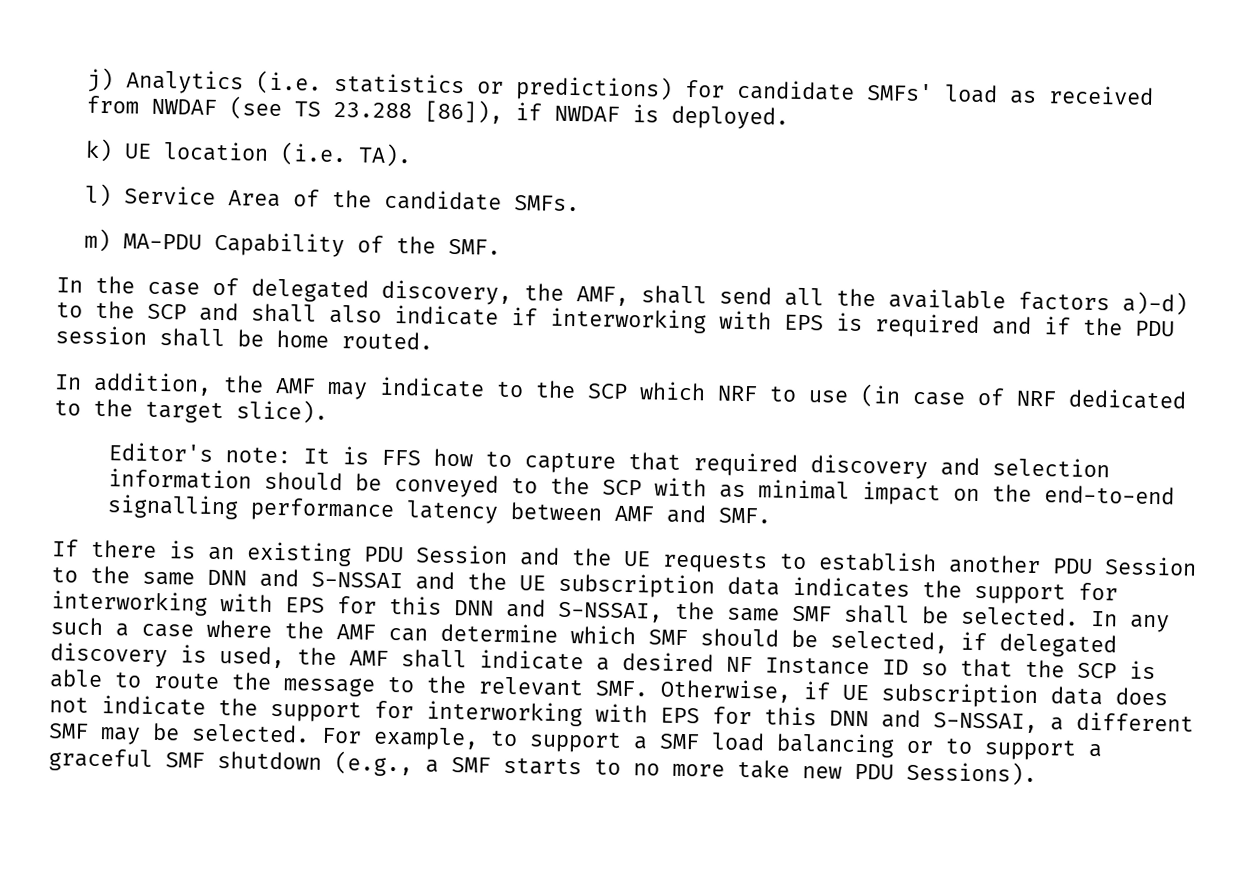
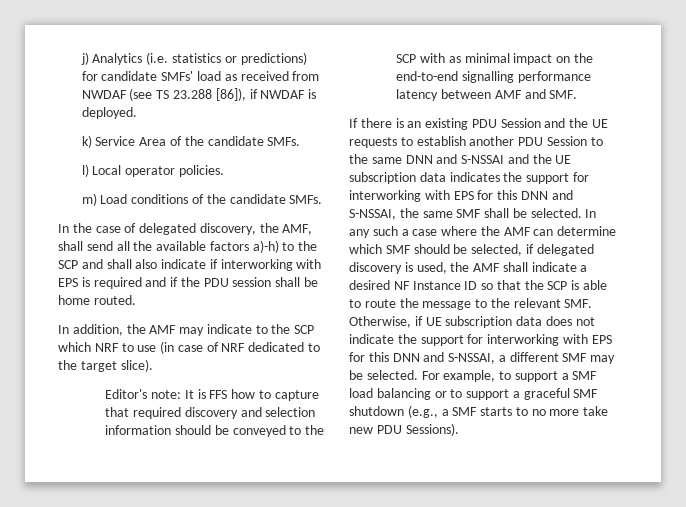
- k) UE location (i.e. TA).
- l) Service Area of the candidate SMFs.
+ k) Service Area of the candidate SMFs.
- m) MA-PDU Capability of the SMF.
+ l) Local operator policies.
+ m) Load conditions of the candidate SMFs.
- In the case of delegated discovery, the AMF, shall send all the available factors a)-d) to the SCP and shall also indicate if interworking with EPS is required and if the PDU session shall be home routed.
+ In the case of delegated discovery, the AMF, shall send all the available factors a)-h) to the SCP and shall also indicate if interworking with EPS is required and if the PDU session shall be home routed.

